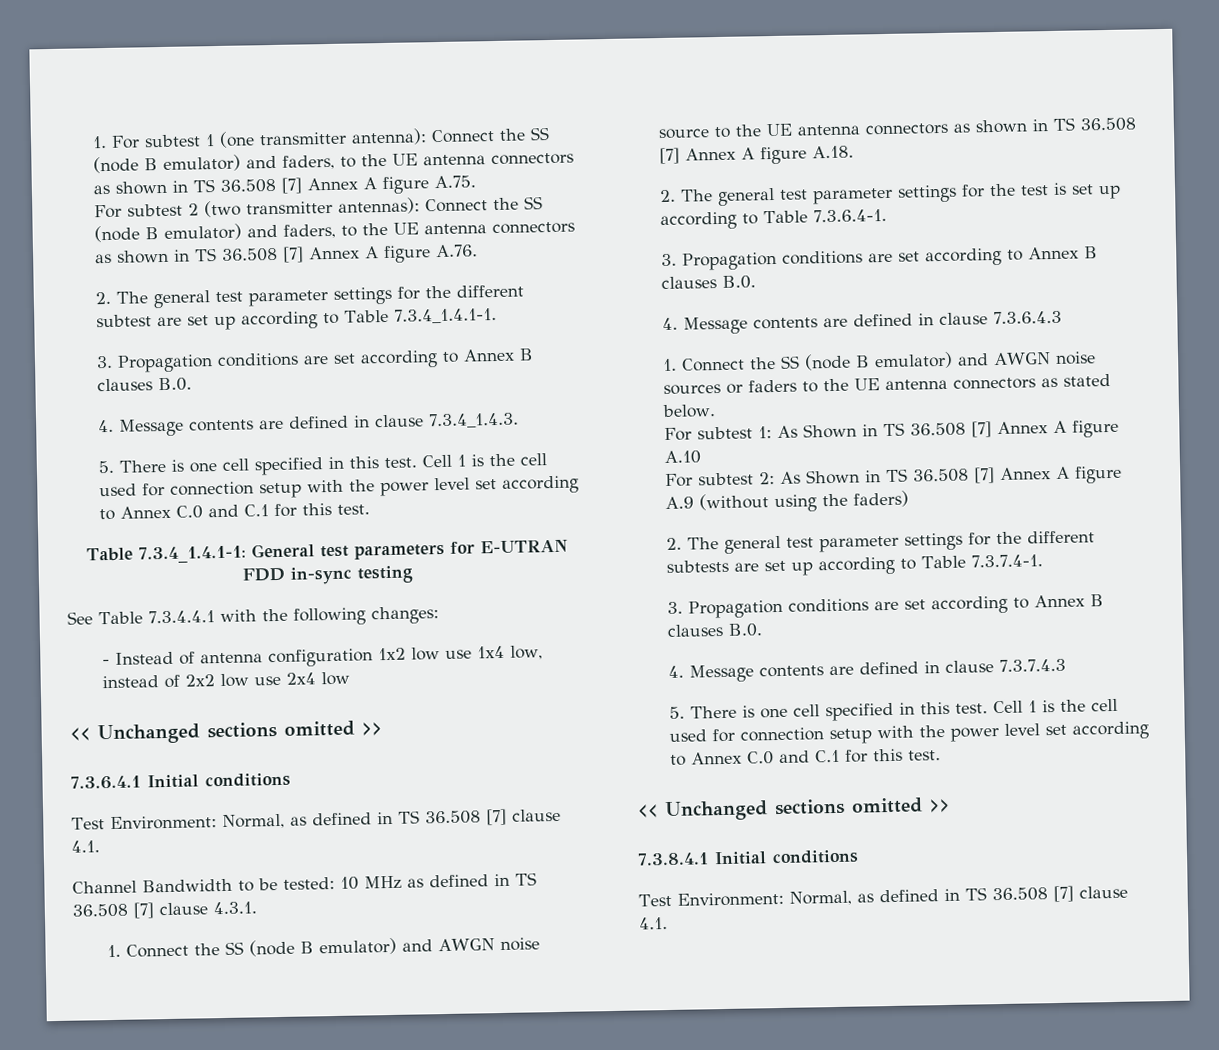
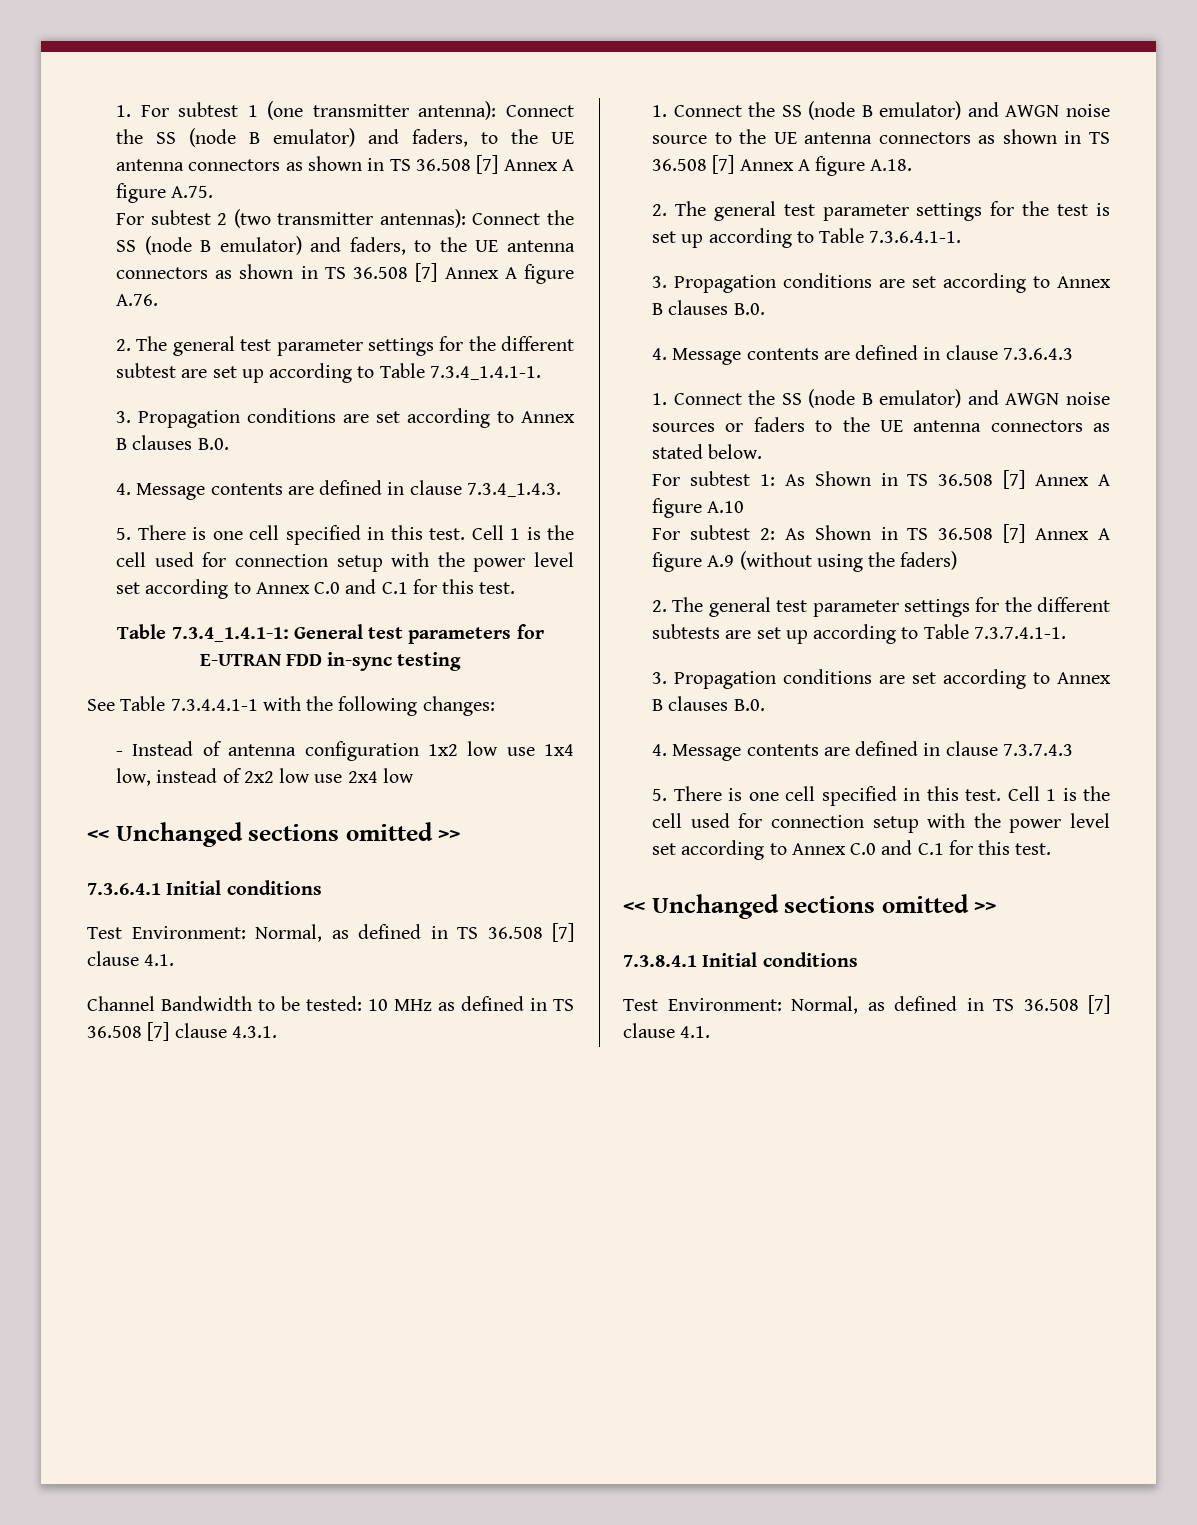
- See Table 7.3.4.4.1 with the following changes:
+ See Table 7.3.4.4.1-1 with the following changes:
- 2. The general test parameter settings for the test is set up according to Table 7.3.6.4-1.
+ 2. The general test parameter settings for the test is set up according to Table 7.3.6.4.1-1.
- 2. The general test parameter settings for the different subtests are set up according to Table 7.3.7.4-1.
+ 2. The general test parameter settings for the different subtests are set up according to Table 7.3.7.4.1-1.

